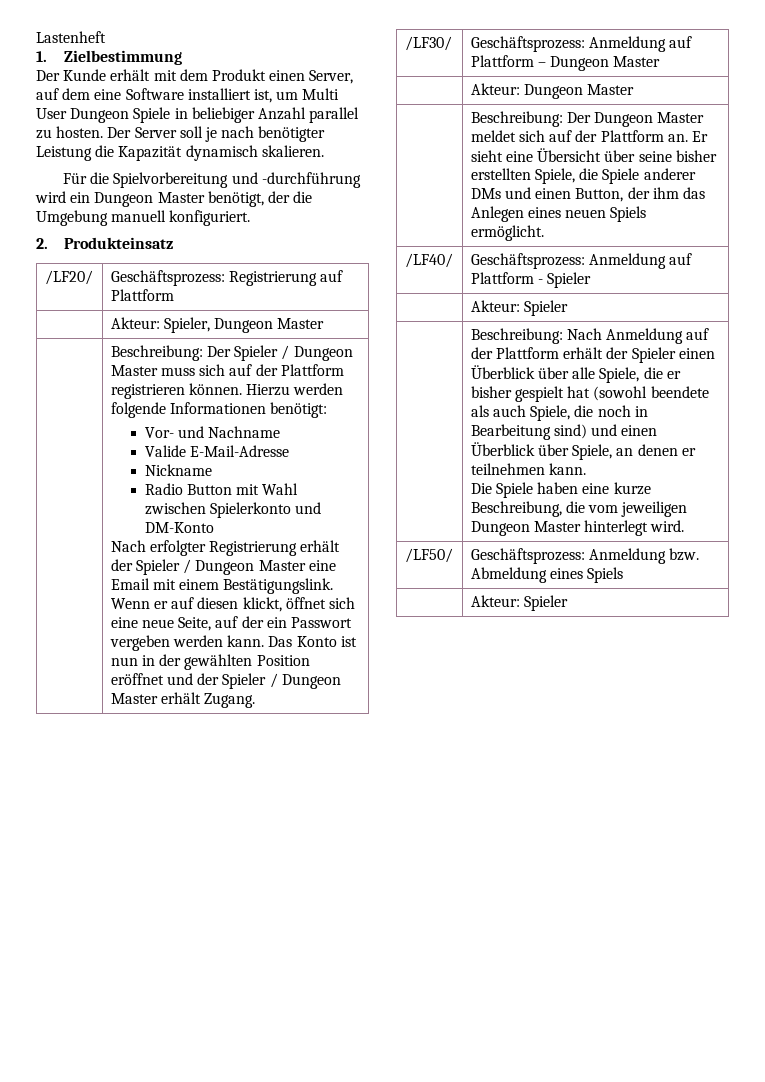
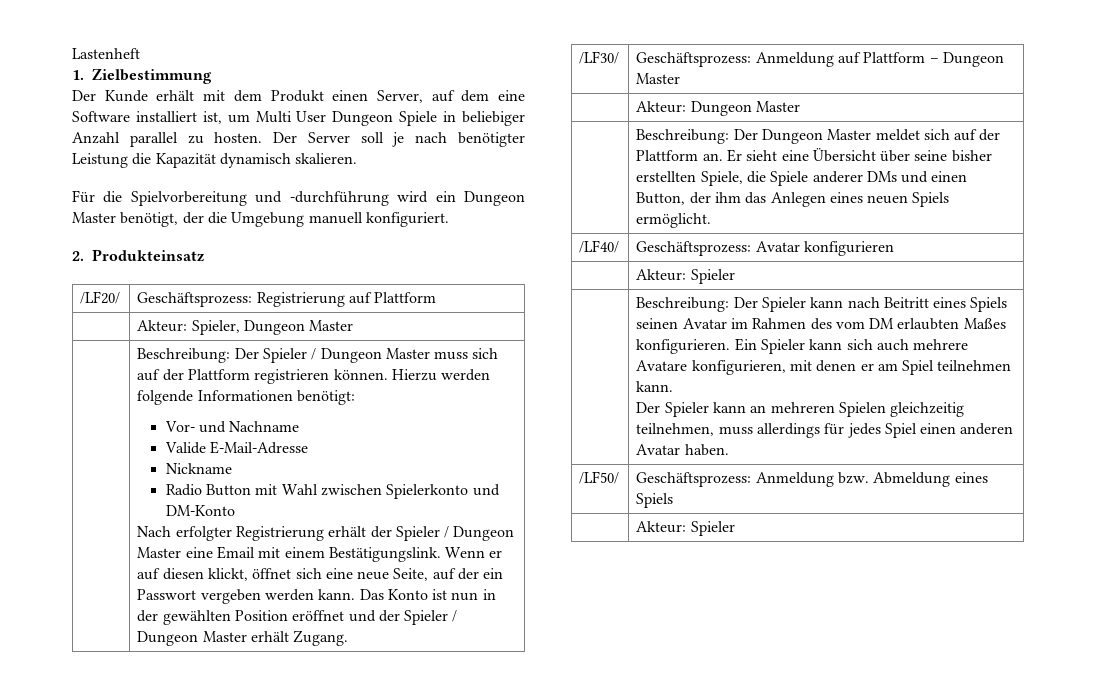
- /LF40/ | Geschäftsprozess: Anmeldung auf Plattform - Spieler
+ /LF40/ | Geschäftsprozess: Avatar konfigurieren
  | Akteur: Spieler
- | Beschreibung: Nach Anmeldung auf der Plattform erhält der Spieler einen Überblick über alle Spiele, die er bisher gespielt hat (sowohl beendete als auch Spiele, die noch in Bearbeitung sind) und einen Überblick über Spiele, an denen er teilnehmen kann.
- Die Spiele haben eine kurze Beschreibung, die vom jeweiligen Dungeon Master hinterlegt wird.
+ | Beschreibung: Der Spieler kann nach Beitritt eines Spiels seinen Avatar im Rahmen des vom DM erlaubten Maßes konfigurieren. Ein Spieler kann sich auch mehrere Avatare konfigurieren, mit denen er am Spiel teilnehmen kann.
+ Der Spieler kann an mehreren Spielen gleichzeitig teilnehmen, muss allerdings für jedes Spiel einen anderen Avatar haben.

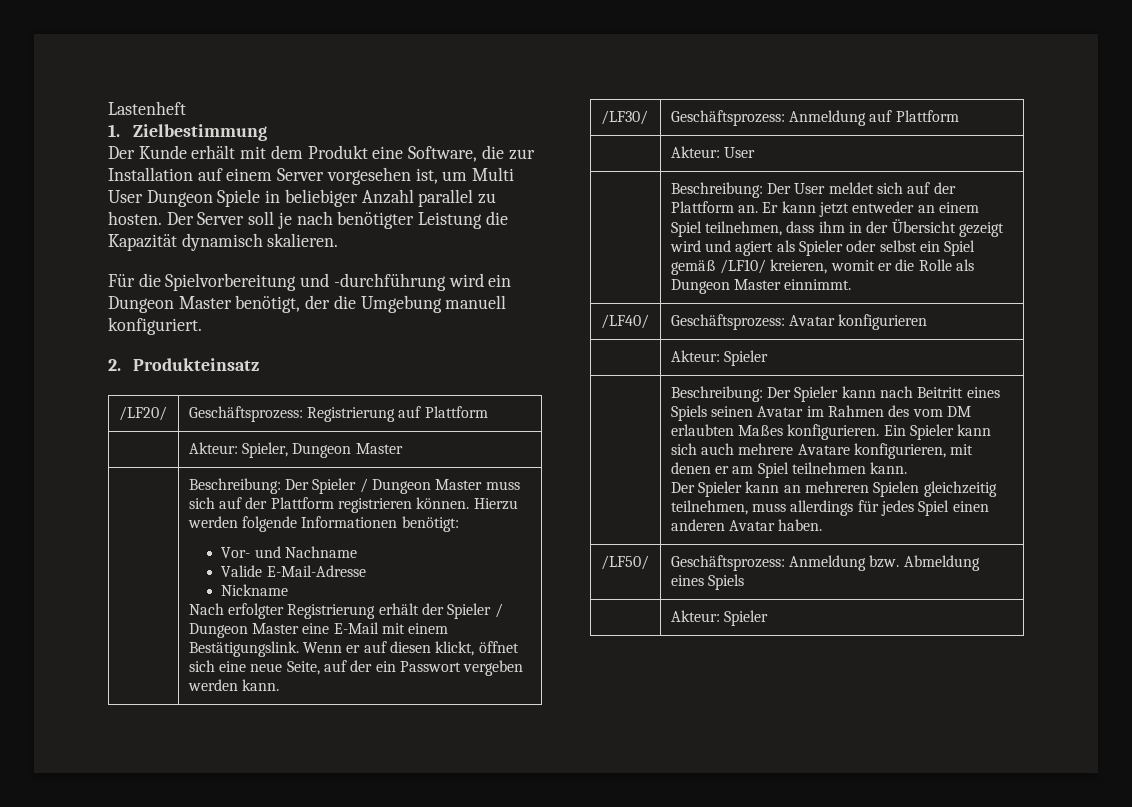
- Der Kunde erhält mit dem Produkt einen Server, auf dem eine Software installiert ist, um Multi User Dungeon Spiele in beliebiger Anzahl parallel zu hosten.
+ Der Kunde erhält mit dem Produkt eine Software, die zur Installation auf einem Server vorgesehen ist, um Multi User Dungeon Spiele in beliebiger Anzahl parallel zu hosten.
- Radio Button mit Wahl zwischen Spielerkonto und DM-Konto
- Nach erfolgter Registrierung erhält der Spieler / Dungeon Master eine Email mit einem Bestätigungslink.
+ Nach erfolgter Registrierung erhält der Spieler / Dungeon Master eine E-Mail mit einem Bestätigungslink.
- Das Konto ist nun in der gewählten Position eröffnet und der Spieler / Dungeon Master erhält Zugang.
- /LF30/ | Geschäftsprozess: Anmeldung auf Plattform – Dungeon Master
- | Akteur: Dungeon Master
- | Beschreibung: Der Dungeon Master meldet sich auf der Plattform an. Er sieht eine Übersicht über seine bisher erstellten Spiele, die Spiele anderer DMs und einen Button, der ihm das Anlegen eines neuen Spiels ermöglicht.
+ /LF30/ | Geschäftsprozess: Anmeldung auf Plattform
+ | Akteur: User
+ | Beschreibung: Der User meldet sich auf der Plattform an. Er kann jetzt entweder an einem Spiel teilnehmen, dass ihm in der Übersicht gezeigt wird und agiert als Spieler oder selbst ein Spiel gemäß /LF10/ kreieren, womit er die Rolle als Dungeon Master einnimmt.

